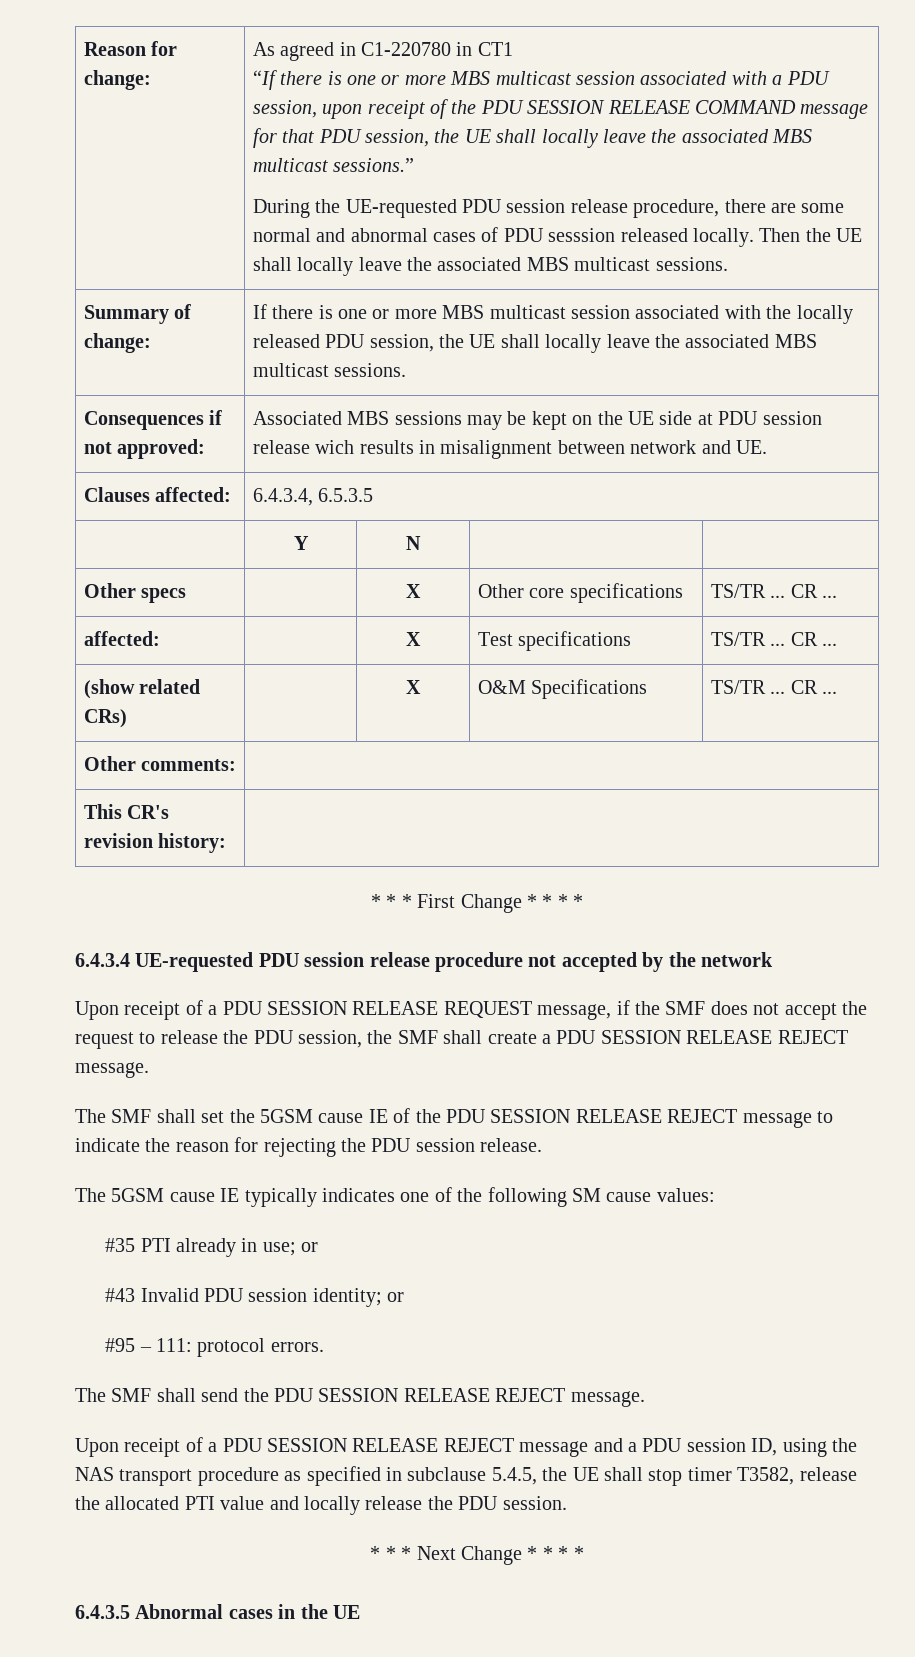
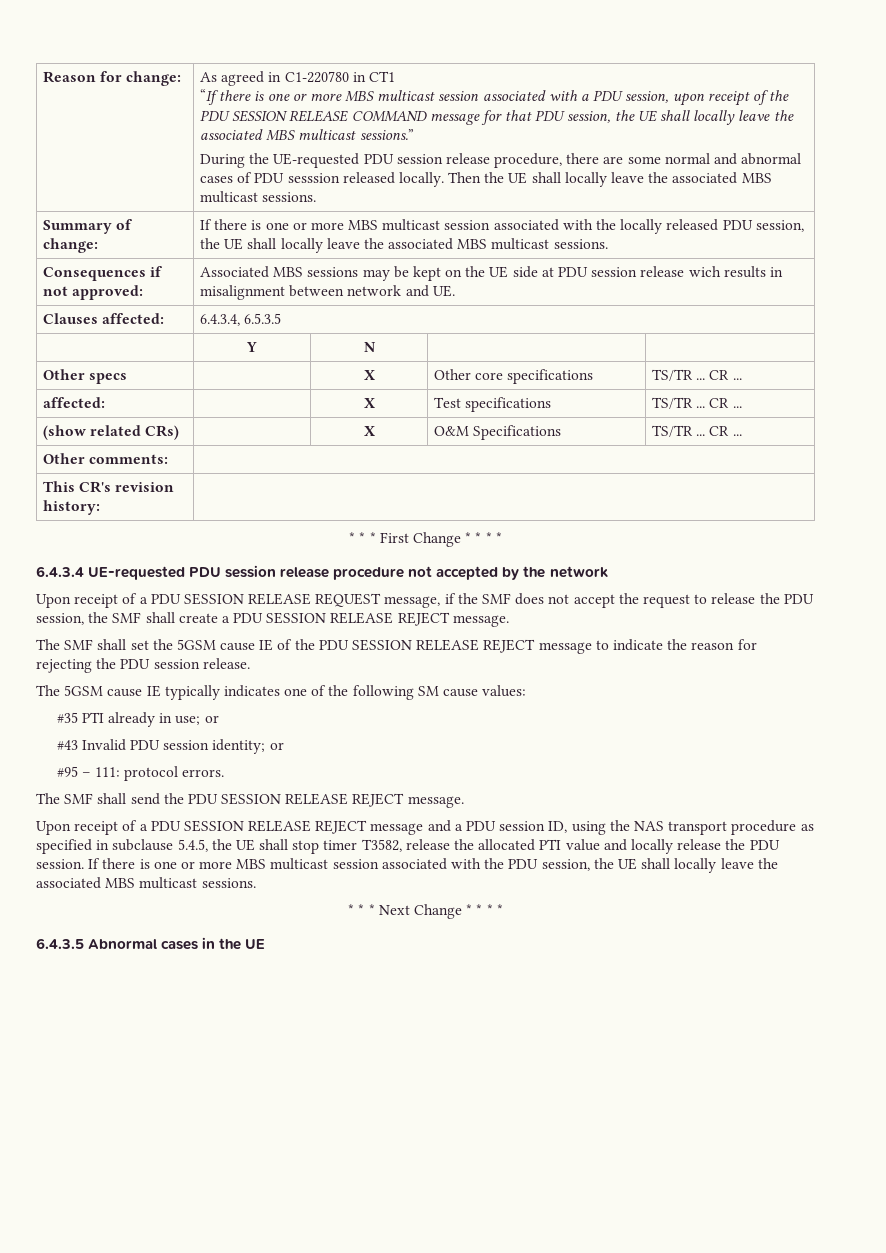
+ If there is one or more MBS multicast session associated with the PDU session, the UE shall locally leave the associated MBS multicast sessions.

